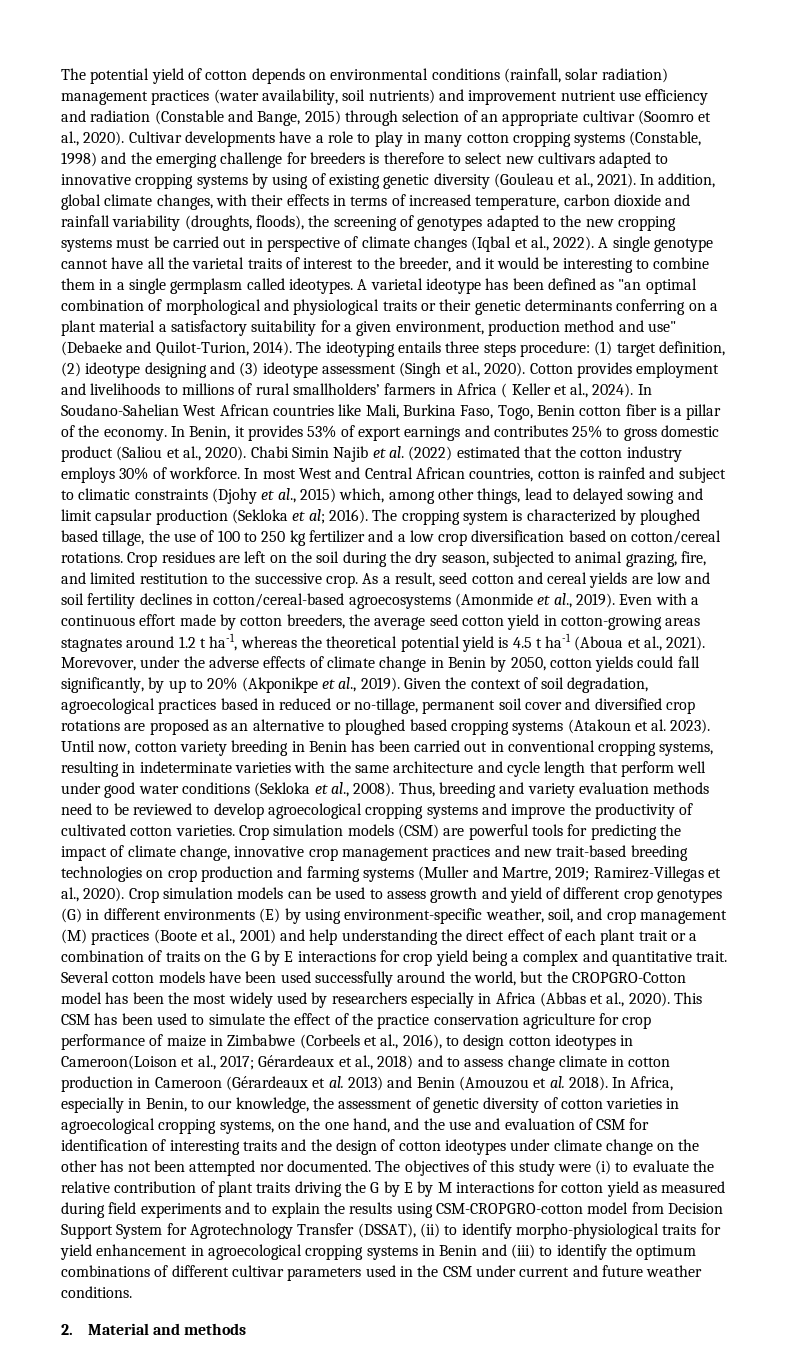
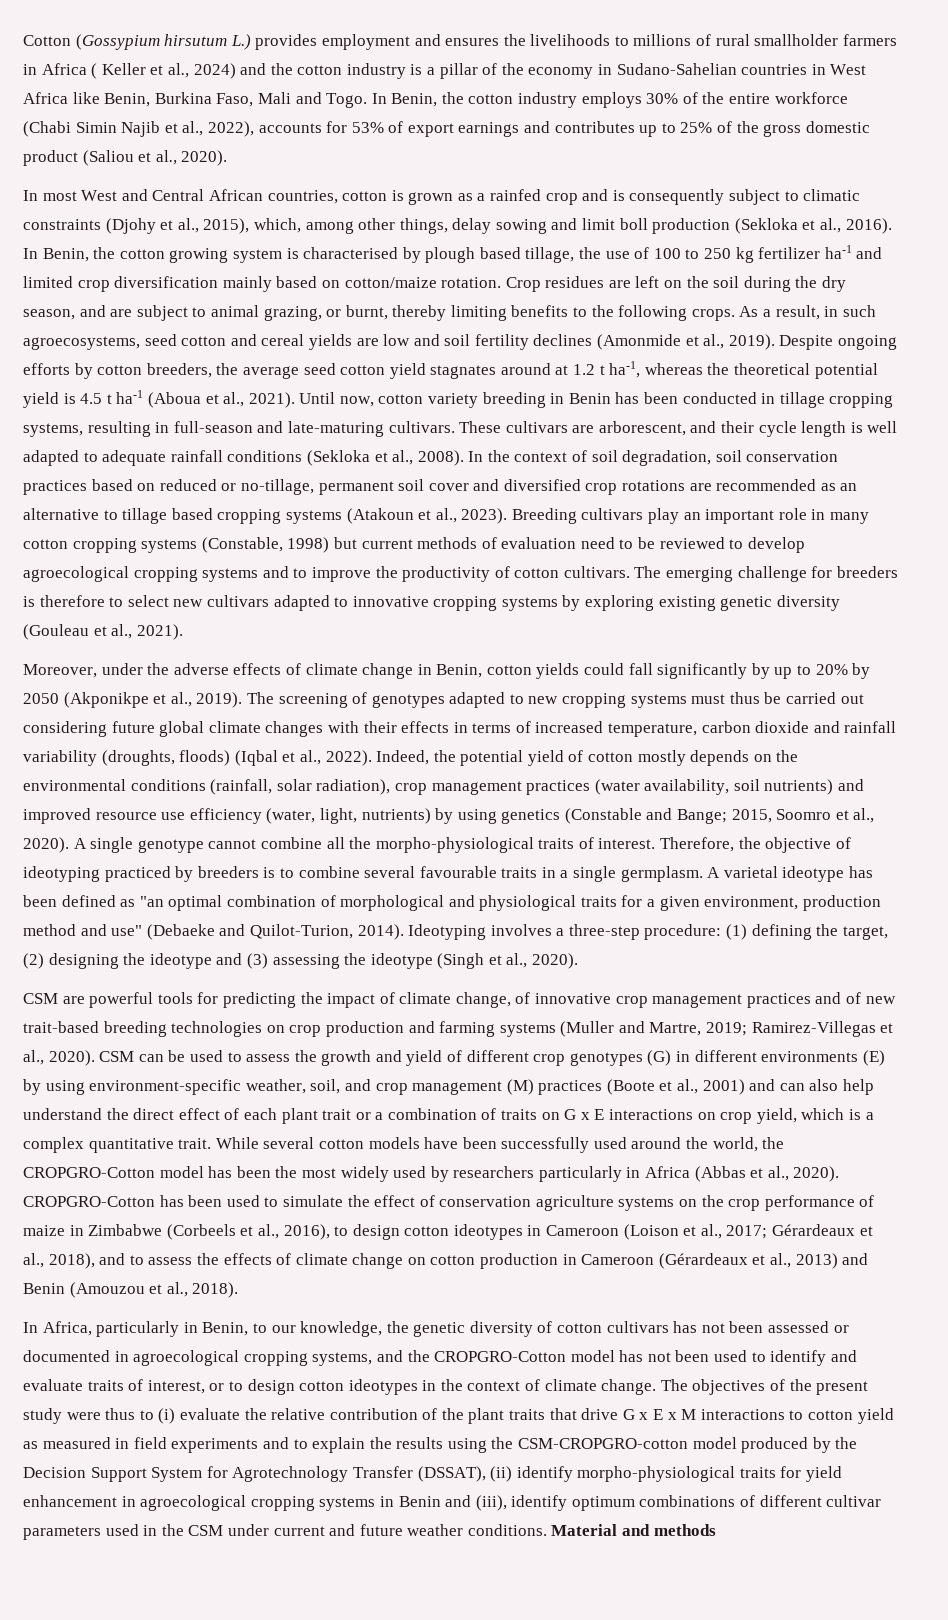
- The potential yield of cotton depends on environmental conditions (rainfall, solar radiation) management practices (water availability, soil nutrients) and improvement nutrient use efficiency and radiation (Constable and Bange, 2015) through selection of an appropriate cultivar (Soomro et al., 2020). Cultivar developments have a role to play in many cotton cropping systems (Constable, 1998) and the emerging challenge for breeders is therefore to select new cultivars adapted to innovative cropping systems by using of existing genetic diversity (Gouleau et al., 2021). In addition, global climate changes, with their effects in terms of increased temperature, carbon dioxide and rainfall variability (droughts, floods), the screening of genotypes adapted to the new cropping systems must be carried out in perspective of climate changes (Iqbal et al., 2022).
+ Cotton (Gossypium hirsutum L.) provides employment and ensures the livelihoods to millions of rural smallholder farmers in Africa ( Keller et al., 2024) and the cotton industry is a pillar of the economy in Sudano-Sahelian countries in West Africa like Benin, Burkina Faso, Mali and Togo. In Benin, the cotton industry employs 30% of the entire workforce (Chabi Simin Najib et al., 2022), accounts for 53% of export earnings and contributes up to 25% of the gross domestic product (Saliou et al., 2020).
+ In most West and Central African countries, cotton is grown as a rainfed crop and is consequently subject to climatic constraints (Djohy et al., 2015), which, among other things, delay sowing and limit boll production (Sekloka et al., 2016). In Benin, the cotton growing system is characterised by plough based tillage, the use of 100 to 250 kg fertilizer ha-1 and limited crop diversification mainly based on cotton/maize rotation. Crop residues are left on the soil during the dry season, and are subject to animal grazing, or burnt, thereby limiting benefits to the following crops. As a result, in such agroecosystems, seed cotton and cereal yields are low and soil fertility declines (Amonmide et al., 2019). Despite ongoing efforts by cotton breeders, the average seed cotton yield stagnates around at 1.2 t ha-1, whereas the theoretical potential yield is 4.5 t ha-1 (Aboua et al., 2021). Until now, cotton variety breeding in Benin has been conducted in tillage cropping systems, resulting in full-season and late-maturing cultivars. These cultivars are arborescent, and their cycle length is well adapted to adequate rainfall conditions (Sekloka et al., 2008). In the context of soil degradation, soil conservation practices based on reduced or no-tillage, permanent soil cover and diversified crop rotations are recommended as an alternative to tillage based cropping systems (Atakoun et al., 2023). Breeding cultivars play an important role in many cotton cropping systems (Constable, 1998) but current methods of evaluation need to be reviewed to develop agroecological cropping systems and to improve the productivity of cotton cultivars. The emerging challenge for breeders is therefore to select new cultivars adapted to innovative cropping systems by exploring existing genetic diversity (Gouleau et al., 2021).
+ Moreover, under the adverse effects of climate change in Benin, cotton yields could fall significantly by up to 20% by 2050 (Akponikpe et al., 2019). The screening of genotypes adapted to new cropping systems must thus be carried out considering future global climate changes with their effects in terms of increased temperature, carbon dioxide and rainfall variability (droughts, floods) (Iqbal et al., 2022). Indeed, the potential yield of cotton mostly depends on the environmental conditions (rainfall, solar radiation), crop management practices (water availability, soil nutrients) and improved resource use efficiency (water, light, nutrients) by using genetics (Constable and Bange; 2015, Soomro et al., 2020).
- A single genotype cannot have all the varietal traits of interest to the breeder, and it would be interesting to combine them in a single germplasm called ideotypes.
+ A single genotype cannot combine all the morpho-physiological traits of interest. Therefore, the objective of ideotyping practiced by breeders is to combine several favourable traits in a single germplasm.
- A varietal ideotype has been defined as "an optimal combination of morphological and physiological traits or their genetic determinants conferring on a plant material a satisfactory suitability for a given environment, production method and use" (Debaeke and Quilot-Turion, 2014).
+ A varietal ideotype has been defined as "an optimal combination of morphological and physiological traits for a given environment, production method and use" (Debaeke and Quilot-Turion, 2014).
- The ideotyping entails three steps procedure: (1) target definition, (2) ideotype designing and (3) ideotype assessment (Singh et al., 2020). Cotton provides employment and livelihoods to millions of rural smallholders’ farmers in Africa ( Keller et al., 2024). In Soudano-Sahelian West African countries like Mali, Burkina Faso, Togo, Benin cotton fiber is a pillar of the economy. In Benin, it provides 53% of export earnings and contributes 25% to gross domestic product (Saliou et al., 2020). Chabi Simin Najib et al. (2022) estimated that the cotton industry employs 30% of workforce. In most West and Central African countries, cotton is rainfed and subject to climatic constraints (Djohy et al., 2015) which, among other things, lead to delayed sowing and limit capsular production (Sekloka et al; 2016). The cropping system is characterized by ploughed based tillage, the use of 100 to 250 kg fertilizer and a low crop diversification based on cotton/cereal rotations. Crop residues are left on the soil during the dry season, subjected to animal grazing, fire, and limited restitution to the successive crop. As a result, seed cotton and cereal yields are low and soil fertility declines in cotton/cereal-based agroecosystems (Amonmide et al., 2019). Even with a continuous effort made by cotton breeders, the average seed cotton yield in cotton-growing areas stagnates around 1.2 t ha-1, whereas the theoretical potential yield is 4.5 t ha-1 (Aboua et al., 2021). Morevover, under the adverse effects of climate change in Benin by 2050, cotton yields could fall significantly, by up to 20% (Akponikpe et al., 2019). Given the context of soil degradation, agroecological practices based in reduced or no-tillage, permanent soil cover and diversified crop rotations are proposed as an alternative to ploughed based cropping systems (Atakoun et al. 2023). Until now, cotton variety breeding in Benin has been carried out in conventional cropping systems, resulting in indeterminate varieties with the same architecture and cycle length that perform well under good water conditions (Sekloka et al., 2008). Thus, breeding and variety evaluation methods need to be reviewed to develop agroecological cropping systems and improve the productivity of cultivated cotton varieties. Crop simulation models (CSM) are powerful tools for predicting the impact of climate change, innovative crop management practices and new trait-based breeding technologies on crop production and farming systems (Muller and Martre, 2019; Ramirez-Villegas et al., 2020).
+ Ideotyping involves a three-step procedure: (1) defining the target, (2) designing the ideotype and (3) assessing the ideotype (Singh et al., 2020).
+ CSM are powerful tools for predicting the impact of climate change, of innovative crop management practices and of new trait-based breeding technologies on crop production and farming systems (Muller and Martre, 2019; Ramirez-Villegas et al., 2020).
- Crop simulation models can be used to assess growth and yield of different crop genotypes (G) in different environments (E) by using environment-specific weather, soil, and crop management (M) practices (Boote et al., 2001) and help understanding the direct effect of each plant trait or a combination of traits on the G by E interactions for crop yield being a complex and quantitative trait.
+ CSM can be used to assess the growth and yield of different crop genotypes (G) in different environments (E) by using environment-specific weather, soil, and crop management (M) practices (Boote et al., 2001) and can also help understand the direct effect of each plant trait or a combination of traits on G x E interactions on crop yield, which is a complex quantitative trait.
- Several cotton models have been used successfully around the world, but the CROPGRO-Cotton model has been the most widely used by researchers especially in Africa (Abbas et al., 2020).
+ While several cotton models have been successfully used around the world, the CROPGRO-Cotton model has been the most widely used by researchers particularly in Africa (Abbas et al., 2020).
- This CSM has been used to simulate the effect of the practice conservation agriculture for crop performance of maize in Zimbabwe (Corbeels et al., 2016), to design cotton ideotypes in Cameroon(Loison et al., 2017;
+ CROPGRO-Cotton has been used to simulate the effect of conservation agriculture systems on the crop performance of maize in Zimbabwe (Corbeels et al., 2016), to design cotton ideotypes in Cameroon (Loison et al., 2017;
- Gérardeaux et al., 2018) and to assess change climate in cotton production in Cameroon (Gérardeaux et al. 2013) and Benin (Amouzou et al. 2018). In Africa, especially in Benin, to our knowledge, the assessment of genetic diversity of cotton varieties in agroecological cropping systems, on the one hand, and the use and evaluation of CSM for identification of interesting traits and the design of cotton ideotypes under climate change on the other has not been attempted nor documented. The objectives of this study were (i) to evaluate the relative contribution of plant traits driving the G by E by M interactions for cotton yield as measured during field experiments and to explain the results using CSM-CROPGRO-cotton model from Decision Support System for Agrotechnology Transfer (DSSAT), (ii) to identify morpho-physiological traits for yield enhancement in agroecological cropping systems in Benin and (iii) to identify the optimum combinations of different cultivar parameters used in the CSM under current and future weather conditions.
- 2. Material and methods
+ Gérardeaux et al., 2018), and to assess the effects of climate change on cotton production in Cameroon (Gérardeaux et al., 2013) and Benin (Amouzou et al., 2018).
+ In Africa, particularly in Benin, to our knowledge, the genetic diversity of cotton cultivars has not been assessed or documented in agroecological cropping systems, and the CROPGRO-Cotton model has not been used to identify and evaluate traits of interest, or to design cotton ideotypes in the context of climate change. The objectives of the present study were thus to (i) evaluate the relative contribution of the plant traits that drive G x E x M interactions to cotton yield as measured in field experiments and to explain the results using the CSM-CROPGRO-cotton model produced by the Decision Support System for Agrotechnology Transfer (DSSAT), (ii) identify morpho-physiological traits for yield enhancement in agroecological cropping systems in Benin and (iii), identify optimum combinations of different cultivar parameters used in the CSM under current and future weather conditions. Material and methods

